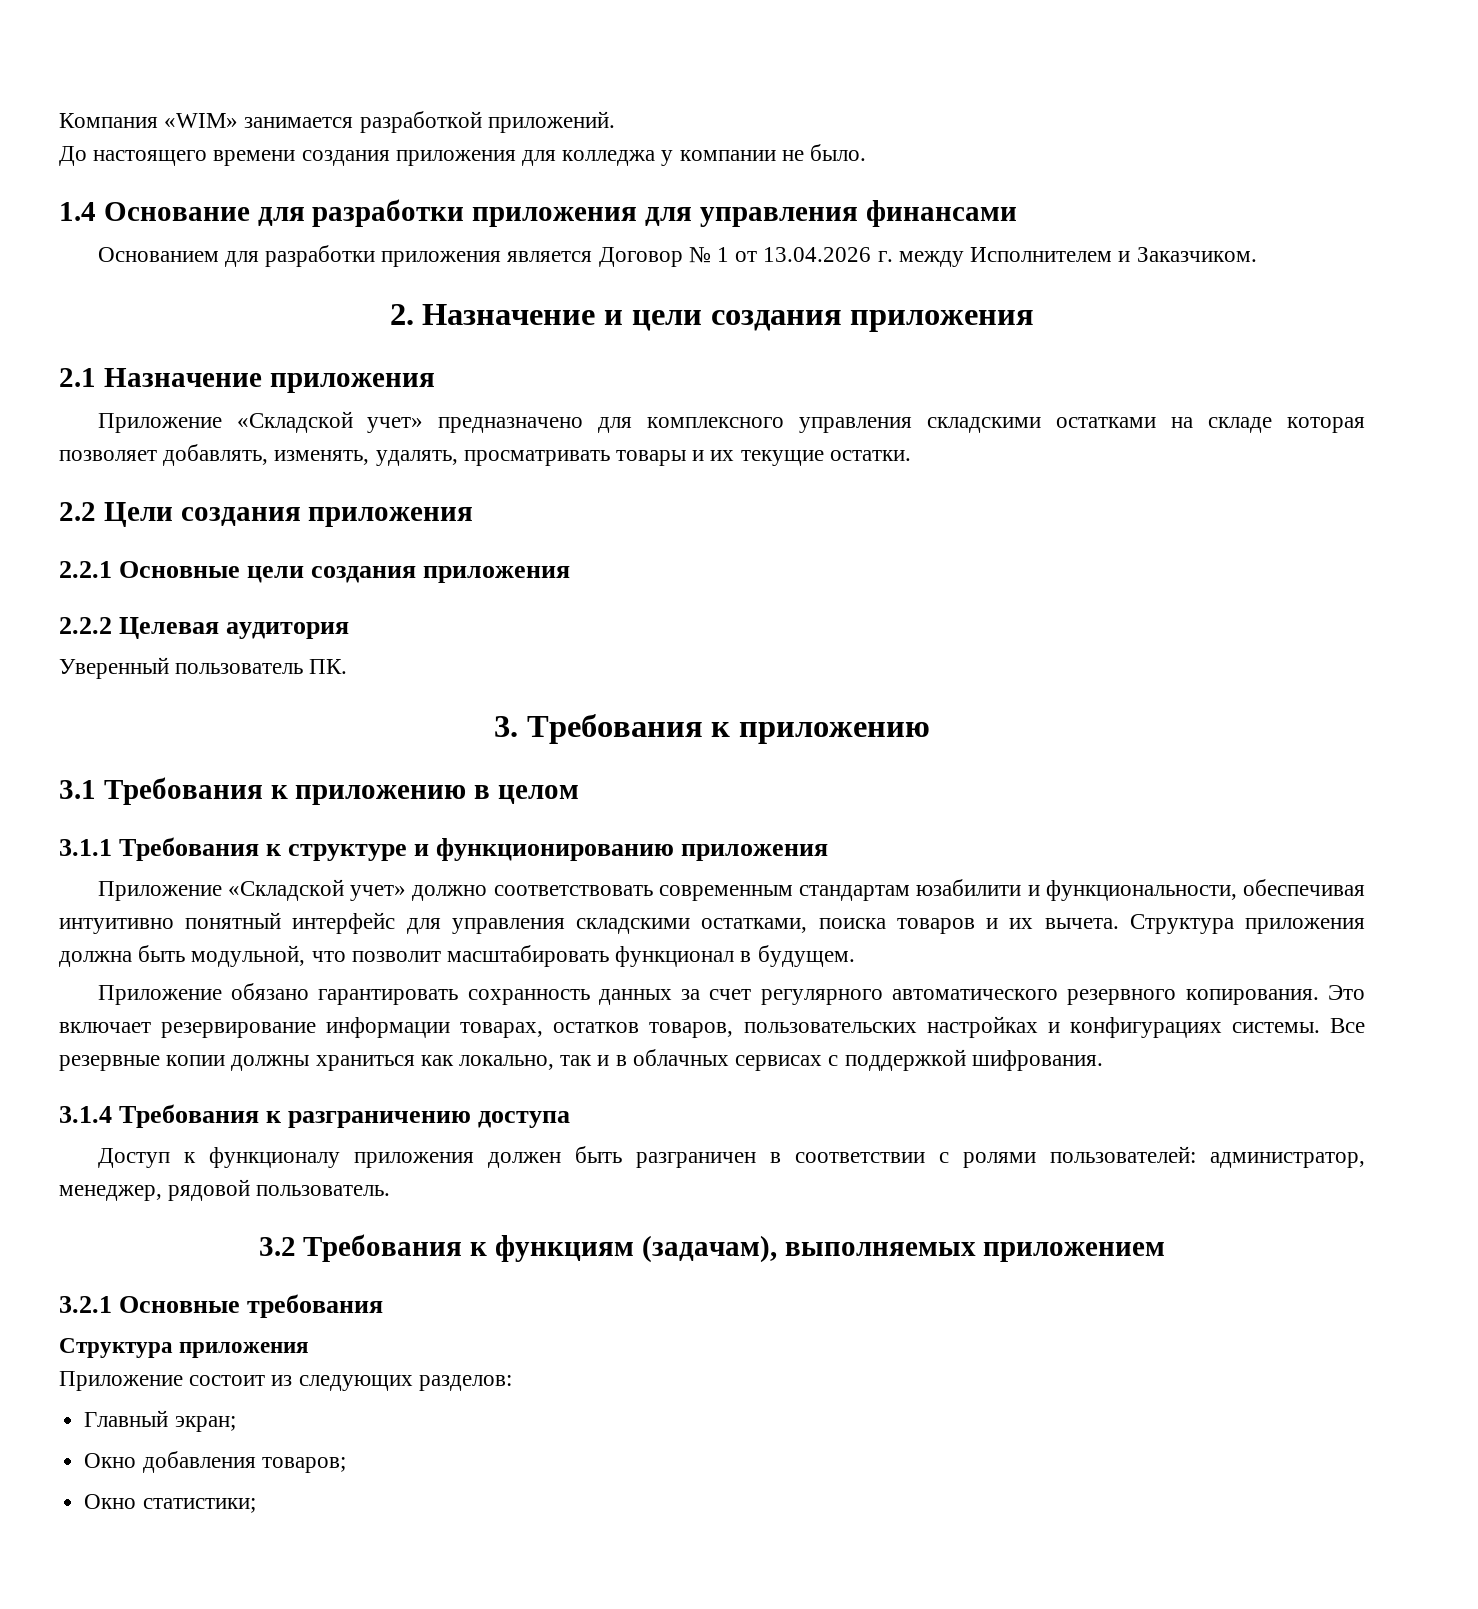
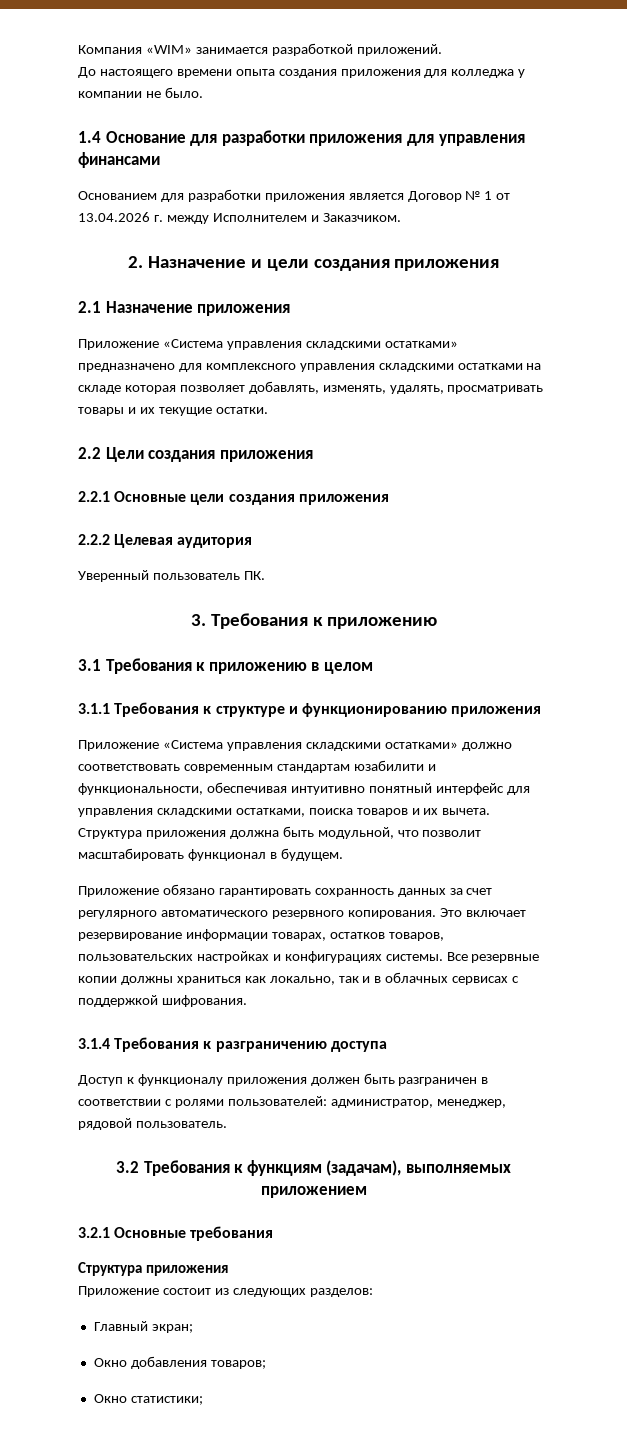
- До настоящего времени создания приложения для колледжа у компании не было.
+ До настоящего времени опыта создания приложения для колледжа у компании не было.
- Приложение «Складской учет» предназначено для комплексного управления складскими остатками на складе которая позволяет добавлять, изменять, удалять, просматривать товары и их текущие остатки.
+ Приложение «Система управления складскими остатками» предназначено для комплексного управления складскими остатками на складе которая позволяет добавлять, изменять, удалять, просматривать товары и их текущие остатки.
- Приложение «Складской учет» должно соответствовать современным стандартам юзабилити и функциональности, обеспечивая интуитивно понятный интерфейс для управления складскими остатками, поиска товаров и их вычета.
+ Приложение «Система управления складскими остатками» должно соответствовать современным стандартам юзабилити и функциональности, обеспечивая интуитивно понятный интерфейс для управления складскими остатками, поиска товаров и их вычета.

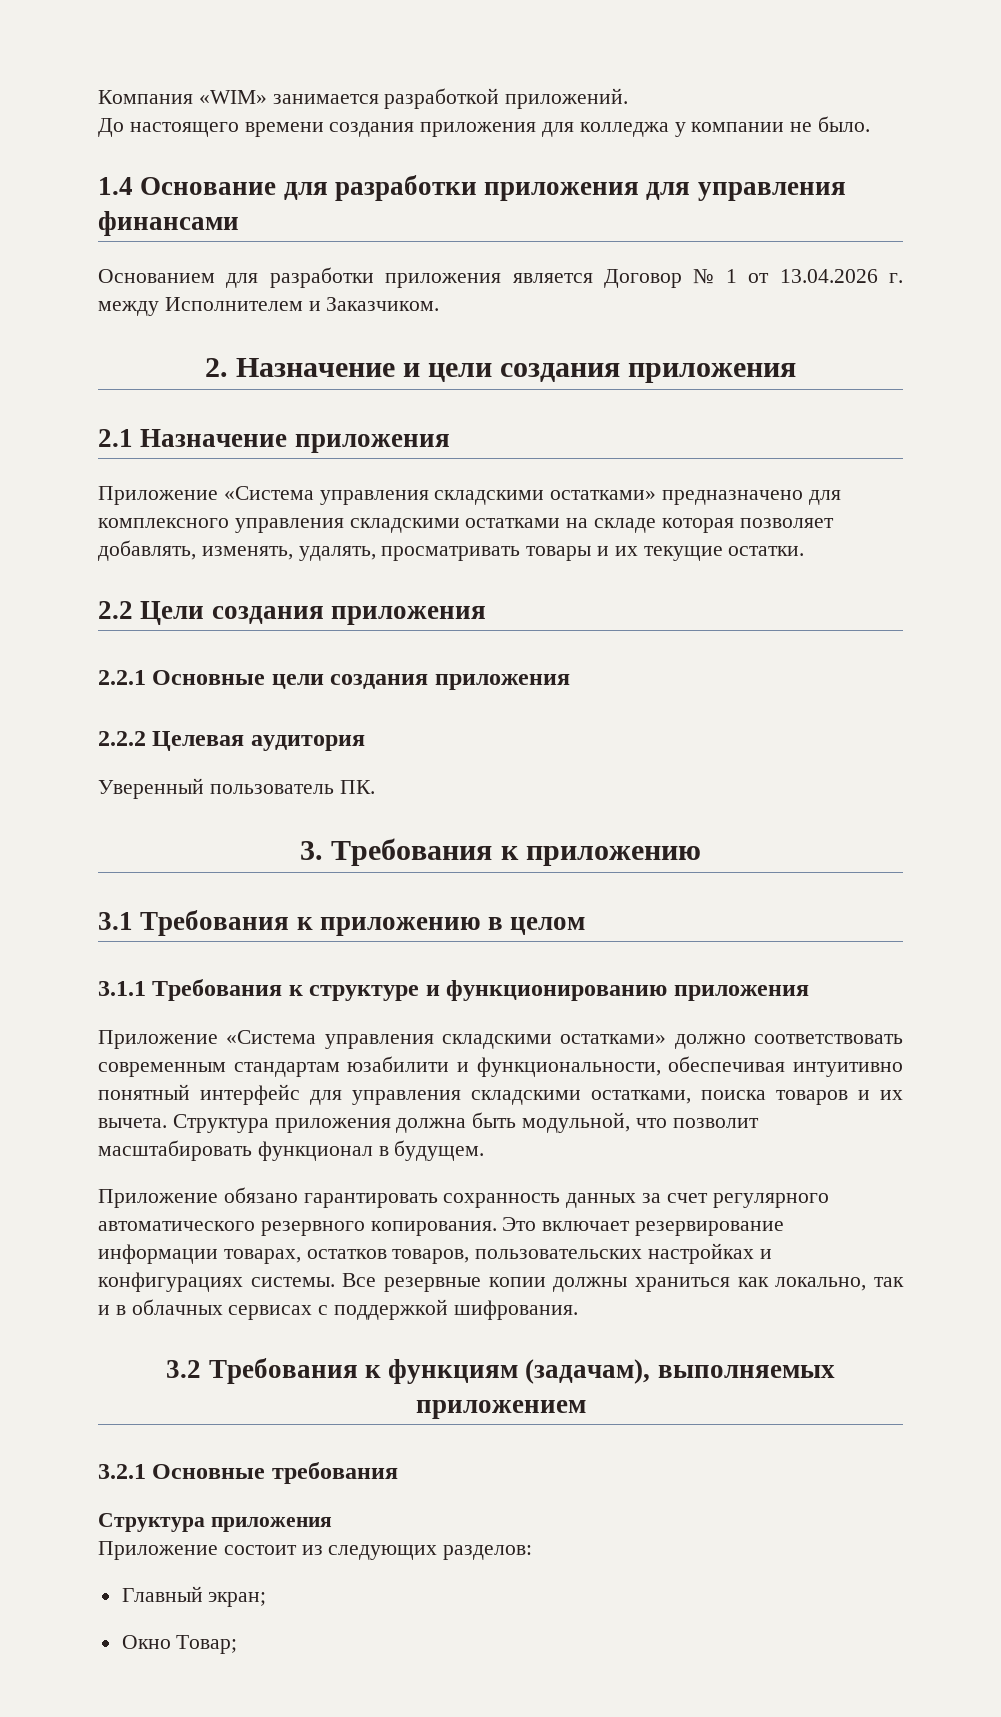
- До настоящего времени опыта создания приложения для колледжа у компании не было.
+ До настоящего времени создания приложения для колледжа у компании не было.
- 3.1.4 Требования к разграничению доступа
- Доступ к функционалу приложения должен быть разграничен в соответствии с ролями пользователей: администратор, менеджер, рядовой пользователь.
- Окно добавления товаров;
- Окно статистики;
+ Окно Товар;

